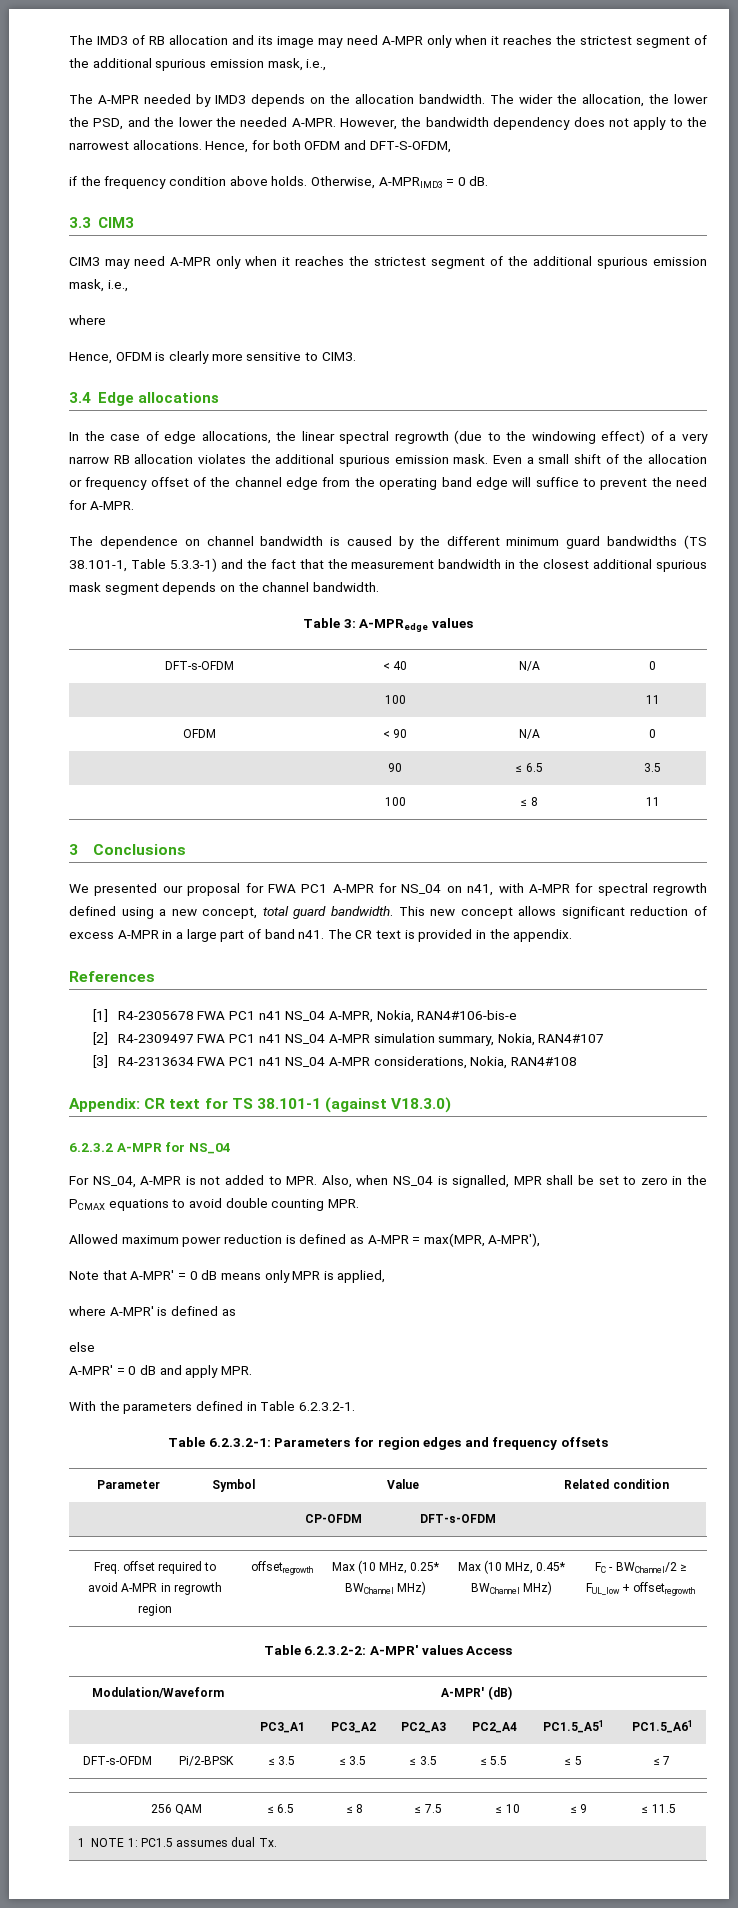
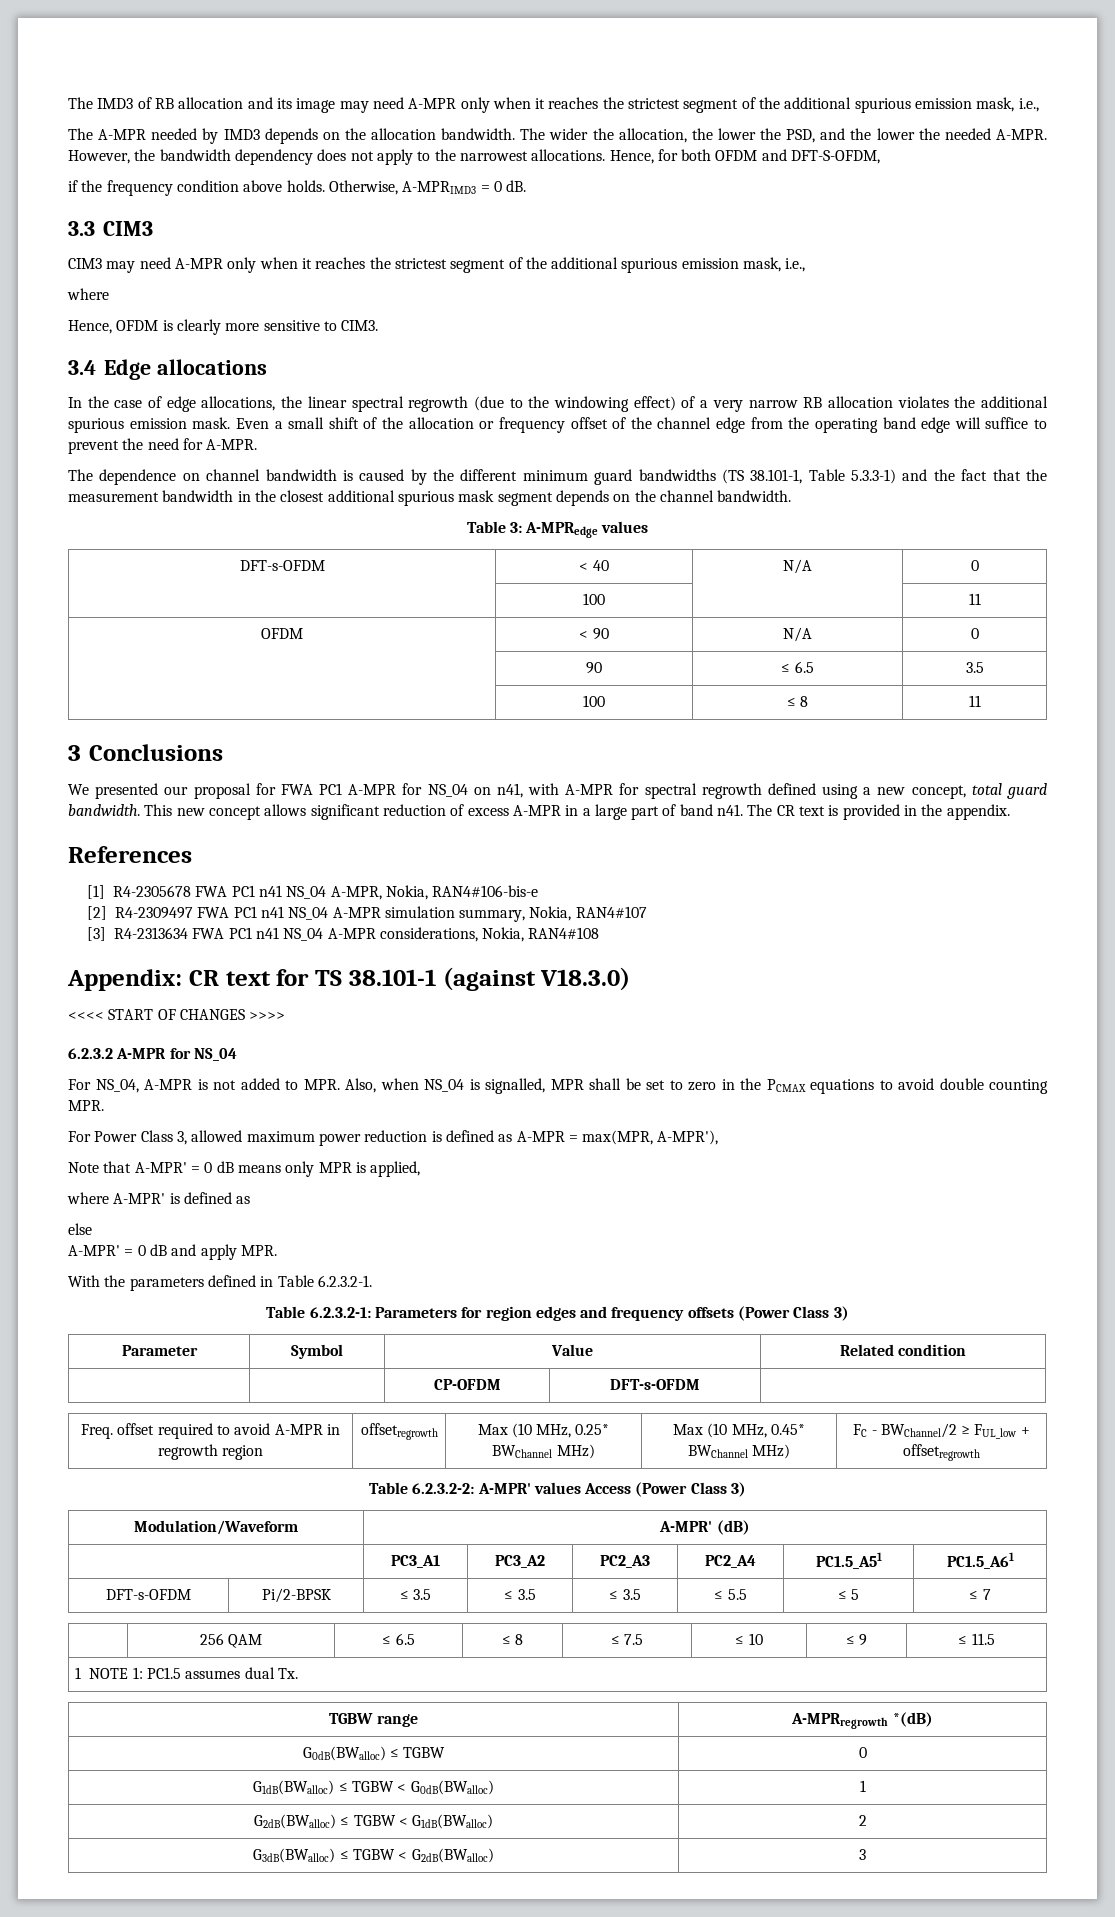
+ <<<< START OF CHANGES >>>>
- Allowed maximum power reduction is defined as A-MPR = max(MPR, A-MPR'),
+ For Power Class 3, allowed maximum power reduction is defined as A-MPR = max(MPR, A-MPR'),
- Table 6.2.3.2-1: Parameters for region edges and frequency offsets
+ Table 6.2.3.2-1: Parameters for region edges and frequency offsets (Power Class 3)
- Table 6.2.3.2-2: A-MPR' values Access
+ Table 6.2.3.2-2: A-MPR' values Access (Power Class 3)
+ TGBW range | A-MPRregrowth *(dB)
+ G0dB(BWalloc) ≤ TGBW | 0
+ G1dB(BWalloc) ≤ TGBW < G0dB(BWalloc) | 1
+ G2dB(BWalloc) ≤ TGBW < G1dB(BWalloc) | 2
+ G3dB(BWalloc) ≤ TGBW < G2dB(BWalloc) | 3

